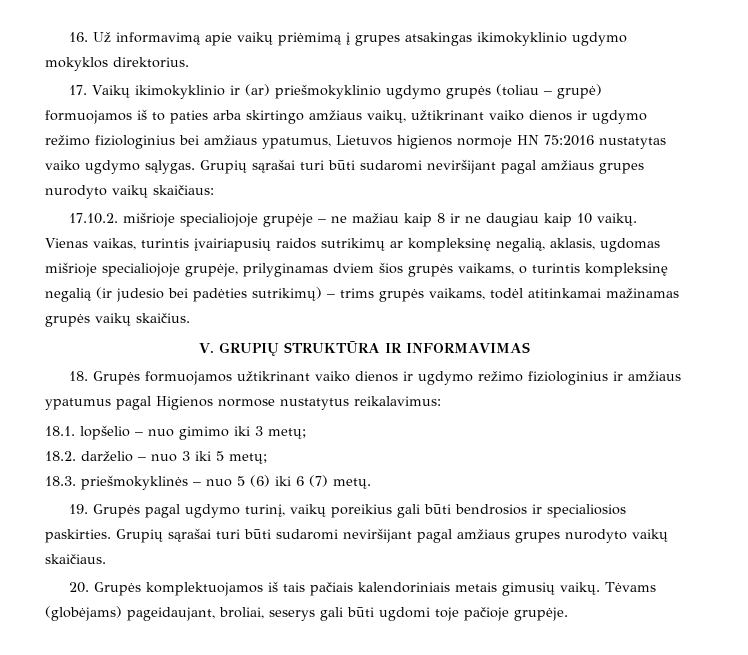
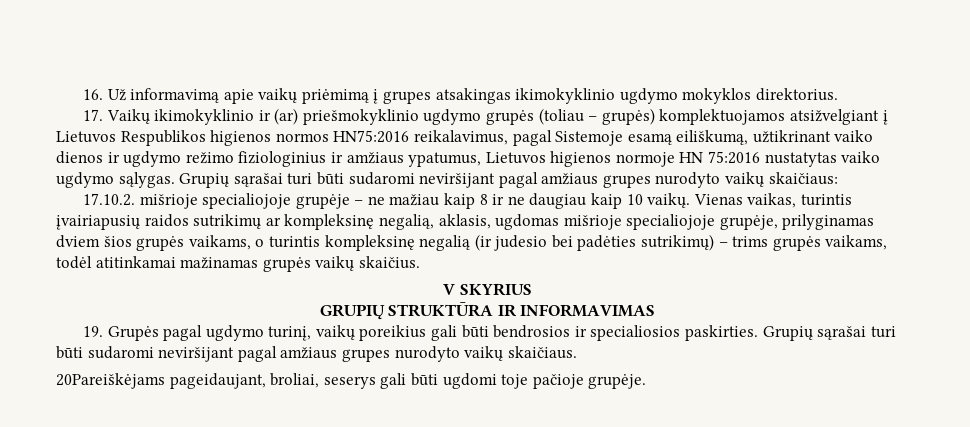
- 17. Vaikų ikimokyklinio ir (ar) priešmokyklinio ugdymo grupės (toliau – grupė) formuojamos iš to paties arba skirtingo amžiaus vaikų, užtikrinant vaiko dienos ir ugdymo režimo fiziologinius bei amžiaus ypatumus, Lietuvos higienos normoje HN 75:2016 nustatytas vaiko ugdymo sąlygas.
+ 17. Vaikų ikimokyklinio ir (ar) priešmokyklinio ugdymo grupės (toliau – grupės) komplektuojamos atsižvelgiant į Lietuvos Respublikos higienos normos HN75:2016 reikalavimus, pagal Sistemoje esamą eiliškumą, užtikrinant vaiko dienos ir ugdymo režimo fiziologinius ir amžiaus ypatumus, Lietuvos higienos normoje HN 75:2016 nustatytas vaiko ugdymo sąlygas.
- V. GRUPIŲ STRUKTŪRA IR INFORMAVIMAS
+ V SKYRIUS
+ GRUPIŲ STRUKTŪRA IR INFORMAVIMAS
- 18. Grupės formuojamos užtikrinant vaiko dienos ir ugdymo režimo fiziologinius ir amžiaus ypatumus pagal Higienos normose nustatytus reikalavimus:
- 18.1. lopšelio – nuo gimimo iki 3 metų;
- 18.2. darželio – nuo 3 iki 5 metų;
- 18.3. priešmokyklinės – nuo 5 (6) iki 6 (7) metų.
- 20. Grupės komplektuojamos iš tais pačiais kalendoriniais metais gimusių vaikų. Tėvams (globėjams) pageidaujant, broliai, seserys gali būti ugdomi toje pačioje grupėje.
+ 20Pareiškėjams pageidaujant, broliai, seserys gali būti ugdomi toje pačioje grupėje.

